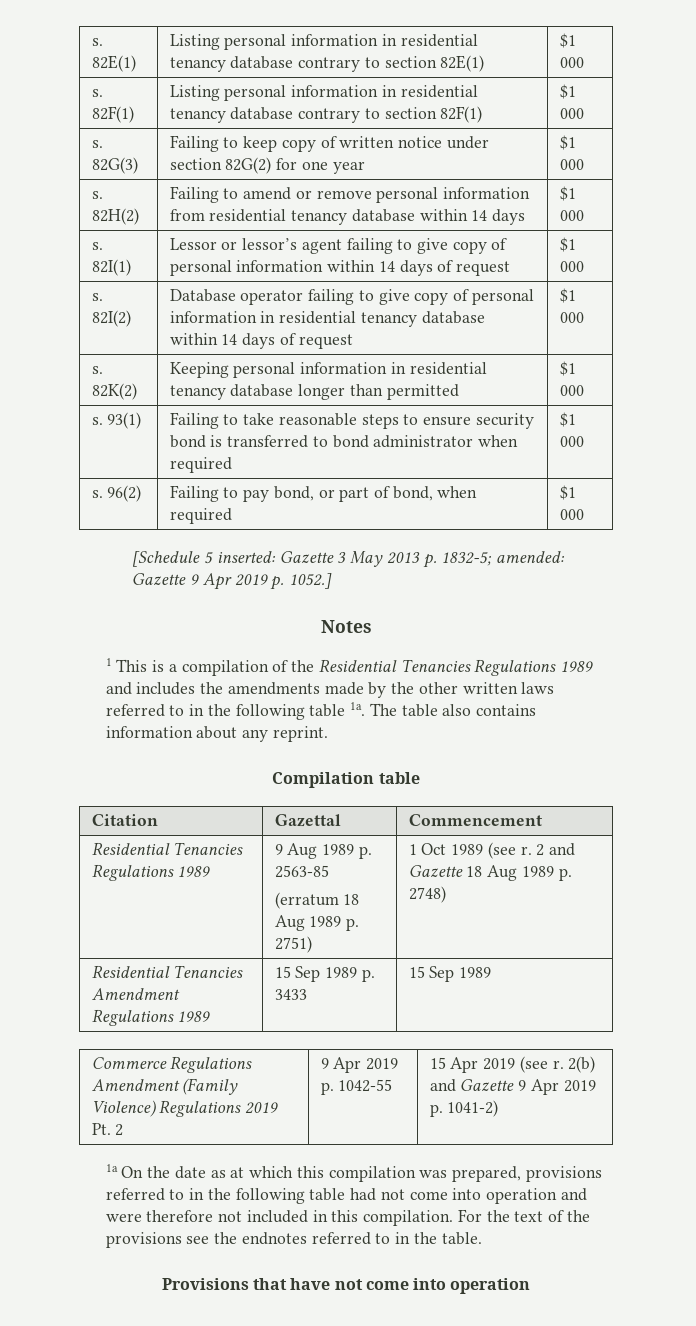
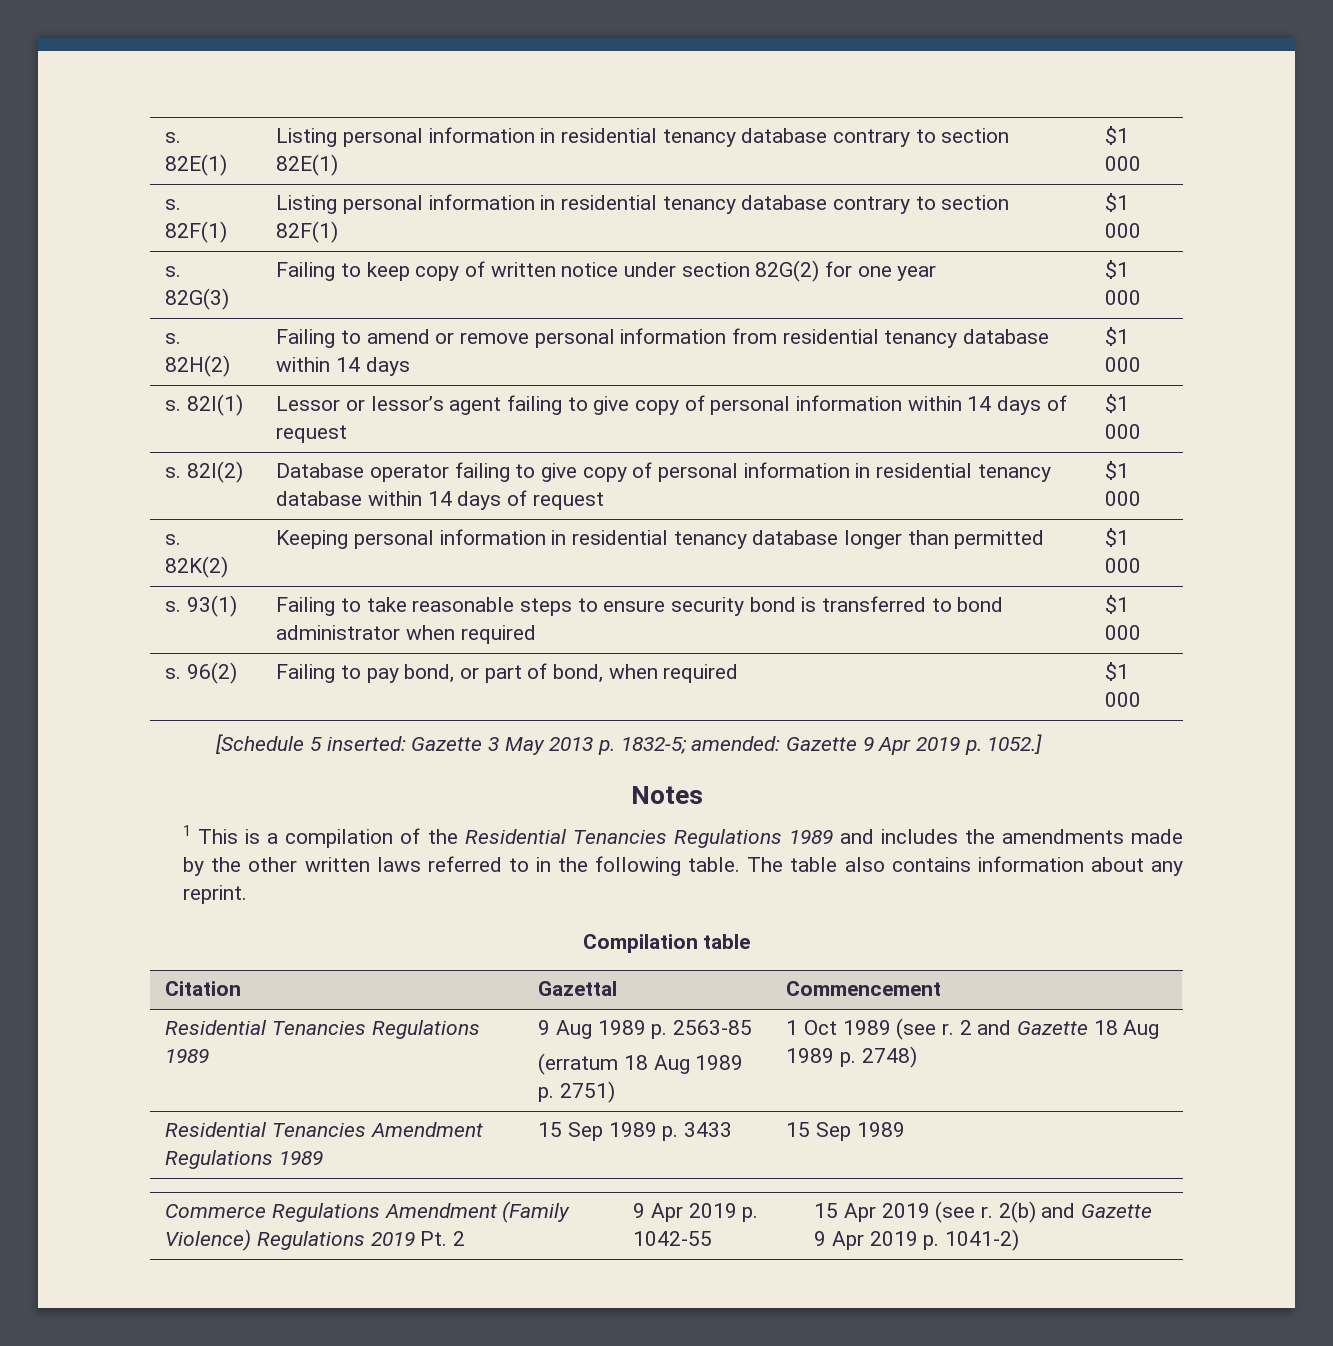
- 1 This is a compilation of the Residential Tenancies Regulations 1989 and includes the amendments made by the other written laws referred to in the following table 1a.
+ 1 This is a compilation of the Residential Tenancies Regulations 1989 and includes the amendments made by the other written laws referred to in the following table.
- 1a On the date as at which this compilation was prepared, provisions referred to in the following table had not come into operation and were therefore not included in this compilation. For the text of the provisions see the endnotes referred to in the table.
- Provisions that have not come into operation

